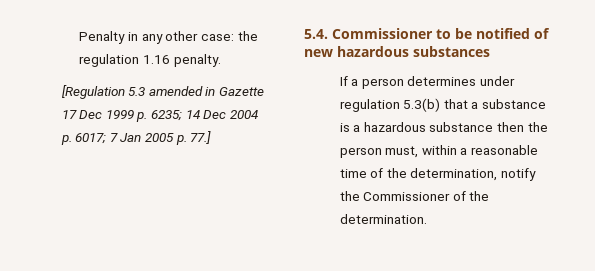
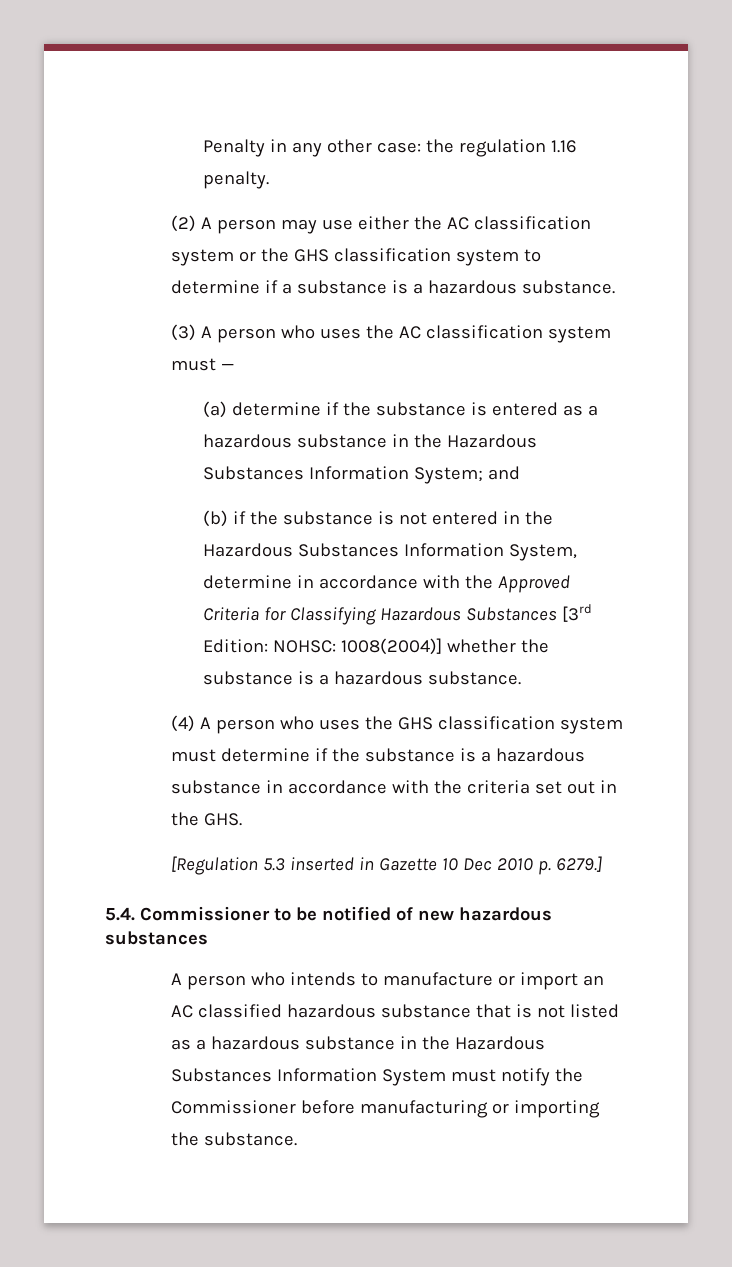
+ (2) A person may use either the AC classification system or the GHS classification system to determine if a substance is a hazardous substance.
+ (3) A person who uses the AC classification system must —
+ (a) determine if the substance is entered as a hazardous substance in the Hazardous Substances Information System; and
+ (b) if the substance is not entered in the Hazardous Substances Information System, determine in accordance with the Approved Criteria for Classifying Hazardous Substances [3rd Edition: NOHSC: 1008(2004)] whether the substance is a hazardous substance.
+ (4) A person who uses the GHS classification system must determine if the substance is a hazardous substance in accordance with the criteria set out in the GHS.
- [Regulation 5.3 amended in Gazette 17 Dec 1999 p. 6235; 14 Dec 2004 p. 6017; 7 Jan 2005 p. 77.]
+ [Regulation 5.3 inserted in Gazette 10 Dec 2010 p. 6279.]
- If a person determines under regulation 5.3(b) that a substance is a hazardous substance then the person must, within a reasonable time of the determination, notify the Commissioner of the determination.
+ A person who intends to manufacture or import an AC classified hazardous substance that is not listed as a hazardous substance in the Hazardous Substances Information System must notify the Commissioner before manufacturing or importing the substance.

